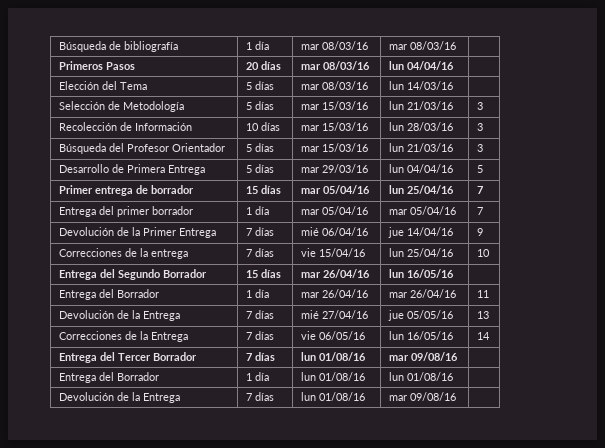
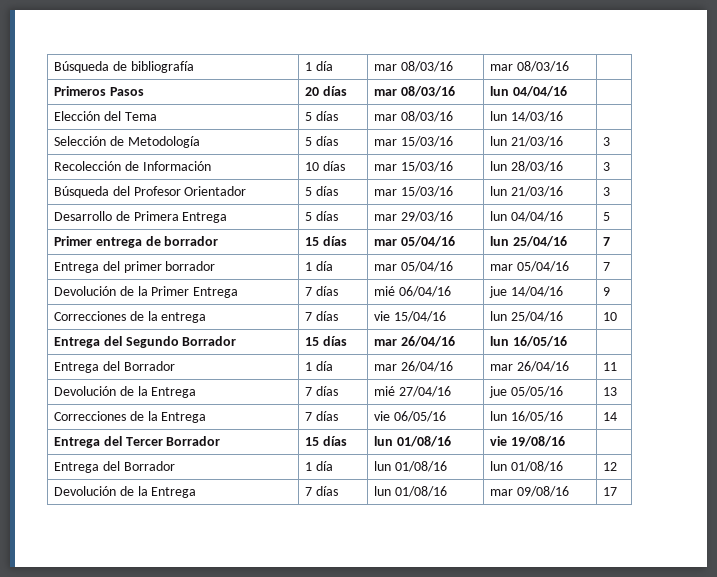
- Entrega del Tercer Borrador | 7 días | lun 01/08/16 | mar 09/08/16 |
+ Entrega del Tercer Borrador | 15 días | lun 01/08/16 | vie 19/08/16 |
- Entrega del Borrador | 1 día | lun 01/08/16 | lun 01/08/16 |
+ Entrega del Borrador | 1 día | lun 01/08/16 | lun 01/08/16 | 12
- Devolución de la Entrega | 7 días | lun 01/08/16 | mar 09/08/16 |
+ Devolución de la Entrega | 7 días | lun 01/08/16 | mar 09/08/16 | 17

